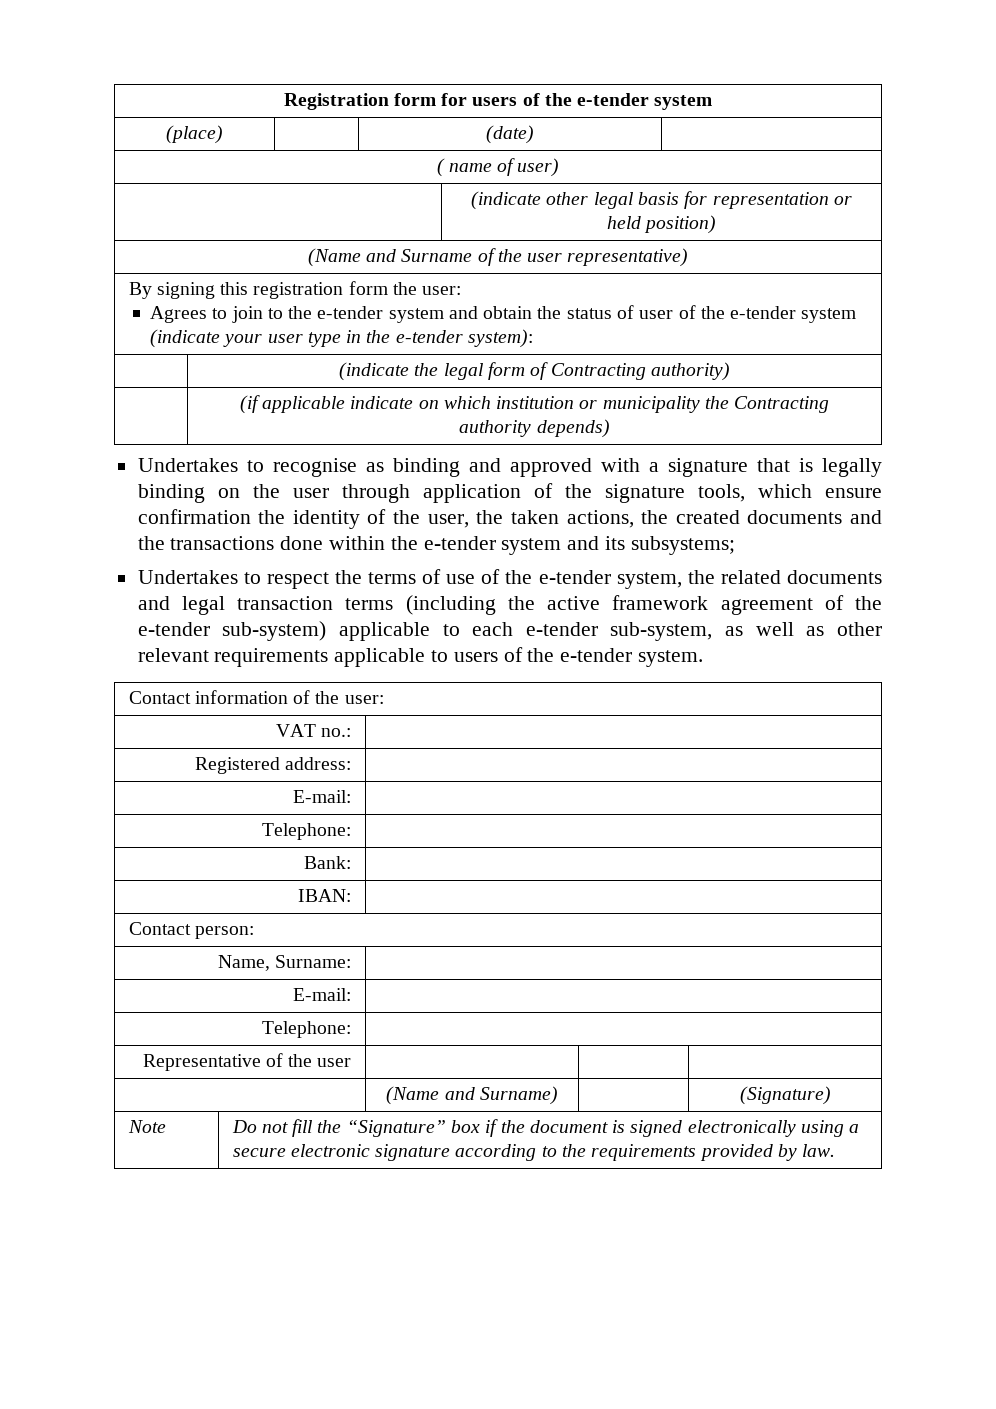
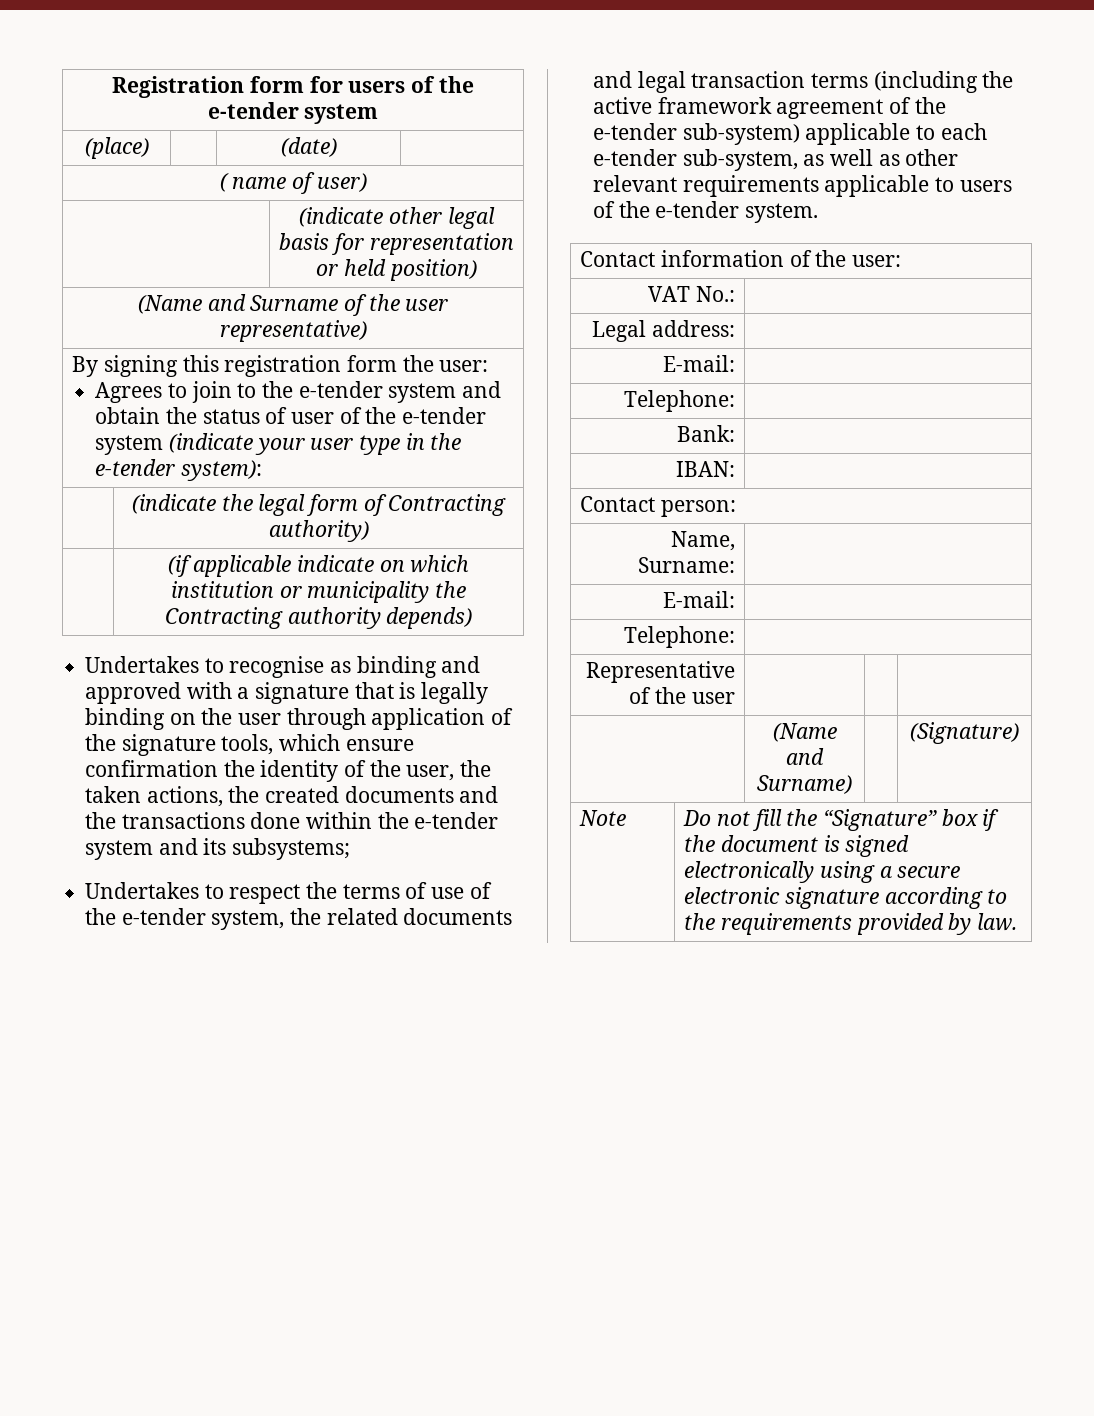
- VAT no.: |
- Registered address: |
+ VAT No.: |
+ Legal address: |

